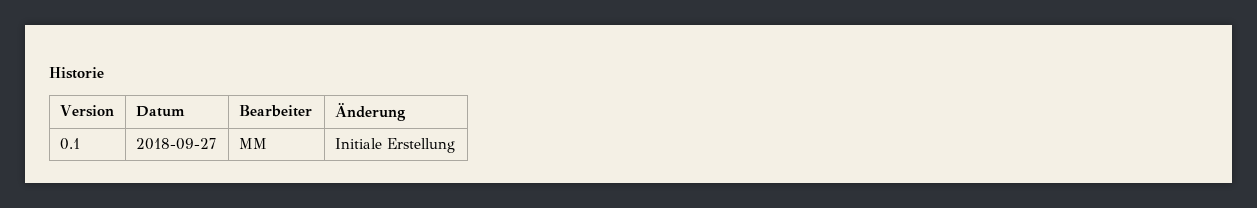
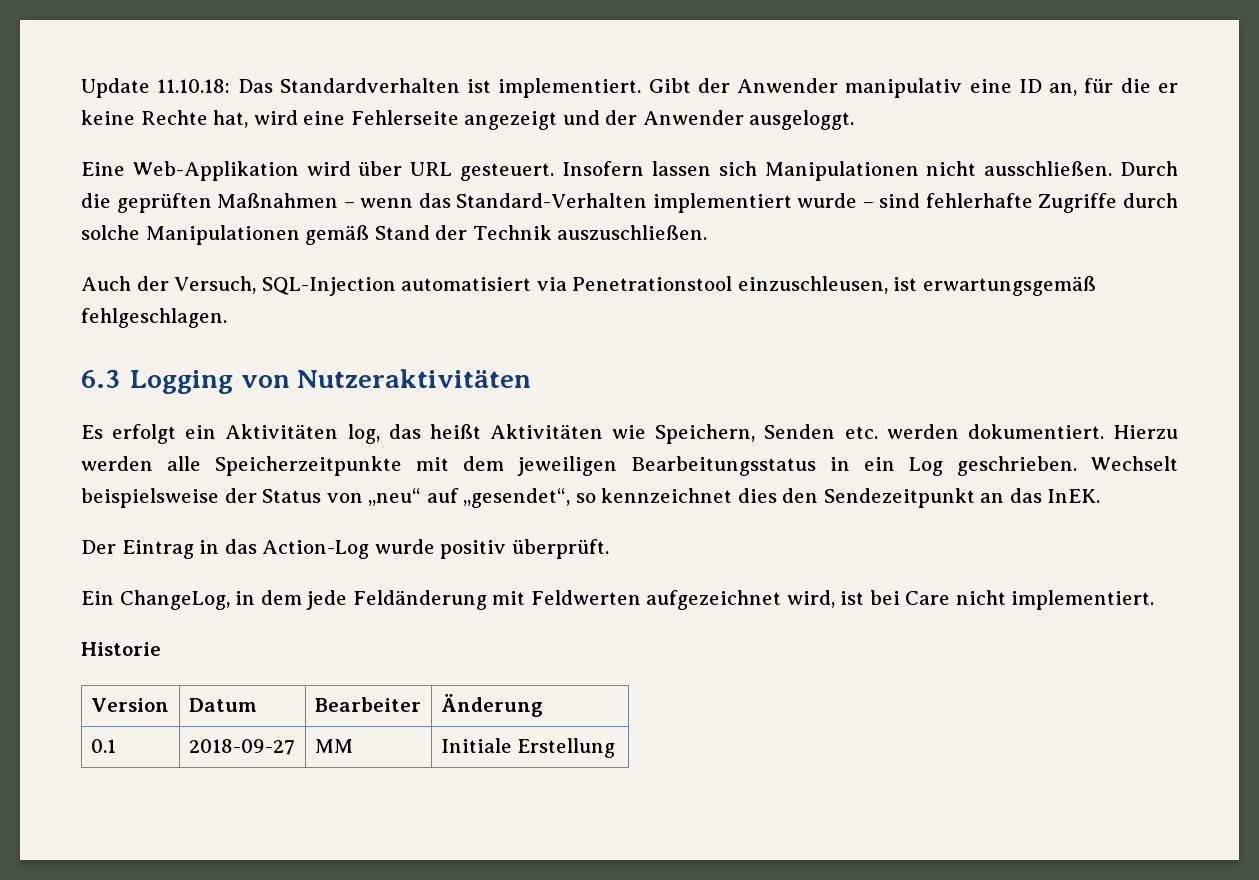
+ Update 11.10.18: Das Standardverhalten ist implementiert. Gibt der Anwender manipulativ eine ID an, für die er keine Rechte hat, wird eine Fehlerseite angezeigt und der Anwender ausgeloggt.
+ Eine Web-Applikation wird über URL gesteuert. Insofern lassen sich Manipulationen nicht ausschließen. Durch die geprüften Maßnahmen – wenn das Standard-Verhalten implementiert wurde – sind fehlerhafte Zugriffe durch solche Manipulationen gemäß Stand der Technik auszuschließen.
+ Auch der Versuch, SQL-Injection automatisiert via Penetrationstool einzuschleusen, ist erwartungsgemäß fehlgeschlagen.
+ 6.3 Logging von Nutzeraktivitäten
+ Es erfolgt ein Aktivitäten log, das heißt Aktivitäten wie Speichern, Senden etc. werden dokumentiert. Hierzu werden alle Speicherzeitpunkte mit dem jeweiligen Bearbeitungsstatus in ein Log geschrieben. Wechselt beispielsweise der Status von „neu“ auf „gesendet“, so kennzeichnet dies den Sendezeitpunkt an das InEK.
+ Der Eintrag in das Action-Log wurde positiv überprüft.
+ Ein ChangeLog, in dem jede Feldänderung mit Feldwerten aufgezeichnet wird, ist bei Care nicht implementiert.

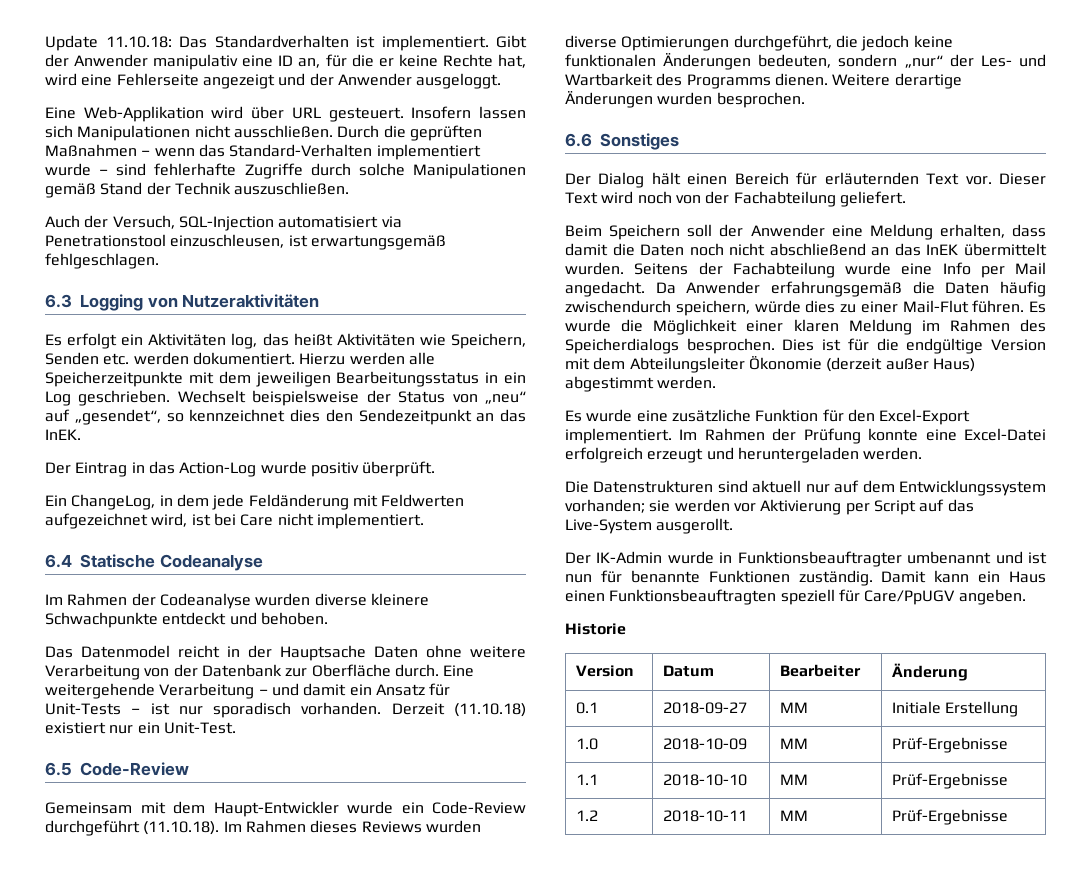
+ 6.4 Statische Codeanalyse
+ Im Rahmen der Codeanalyse wurden diverse kleinere Schwachpunkte entdeckt und behoben.
+ Das Datenmodel reicht in der Hauptsache Daten ohne weitere Verarbeitung von der Datenbank zur Oberfläche durch. Eine weitergehende Verarbeitung – und damit ein Ansatz für Unit-Tests – ist nur sporadisch vorhanden. Derzeit (11.10.18) existiert nur ein Unit-Test.
+ 6.5 Code-Review
+ Gemeinsam mit dem Haupt-Entwickler wurde ein Code-Review durchgeführt (11.10.18). Im Rahmen dieses Reviews wurden diverse Optimierungen durchgeführt, die jedoch keine funktionalen Änderungen bedeuten, sondern „nur“ der Les- und Wartbarkeit des Programms dienen. Weitere derartige Änderungen wurden besprochen.
+ 6.6 Sonstiges
+ Der Dialog hält einen Bereich für erläuternden Text vor. Dieser Text wird noch von der Fachabteilung geliefert.
+ Beim Speichern soll der Anwender eine Meldung erhalten, dass damit die Daten noch nicht abschließend an das InEK übermittelt wurden. Seitens der Fachabteilung wurde eine Info per Mail angedacht. Da Anwender erfahrungsgemäß die Daten häufig zwischendurch speichern, würde dies zu einer Mail-Flut führen. Es wurde die Möglichkeit einer klaren Meldung im Rahmen des Speicherdialogs besprochen. Dies ist für die endgültige Version mit dem Abteilungsleiter Ökonomie (derzeit außer Haus) abgestimmt werden.
+ Es wurde eine zusätzliche Funktion für den Excel-Export implementiert. Im Rahmen der Prüfung konnte eine Excel-Datei erfolgreich erzeugt und heruntergeladen werden.
+ Die Datenstrukturen sind aktuell nur auf dem Entwicklungssystem vorhanden; sie werden vor Aktivierung per Script auf das Live-System ausgerollt.
+ Der IK-Admin wurde in Funktionsbeauftragter umbenannt und ist nun für benannte Funktionen zuständig. Damit kann ein Haus einen Funktionsbeauftragten speziell für Care/PpUGV angeben.
+ 1.0 | 2018-10-09 | MM | Prüf-Ergebnisse
+ 1.1 | 2018-10-10 | MM | Prüf-Ergebnisse
+ 1.2 | 2018-10-11 | MM | Prüf-Ergebnisse

